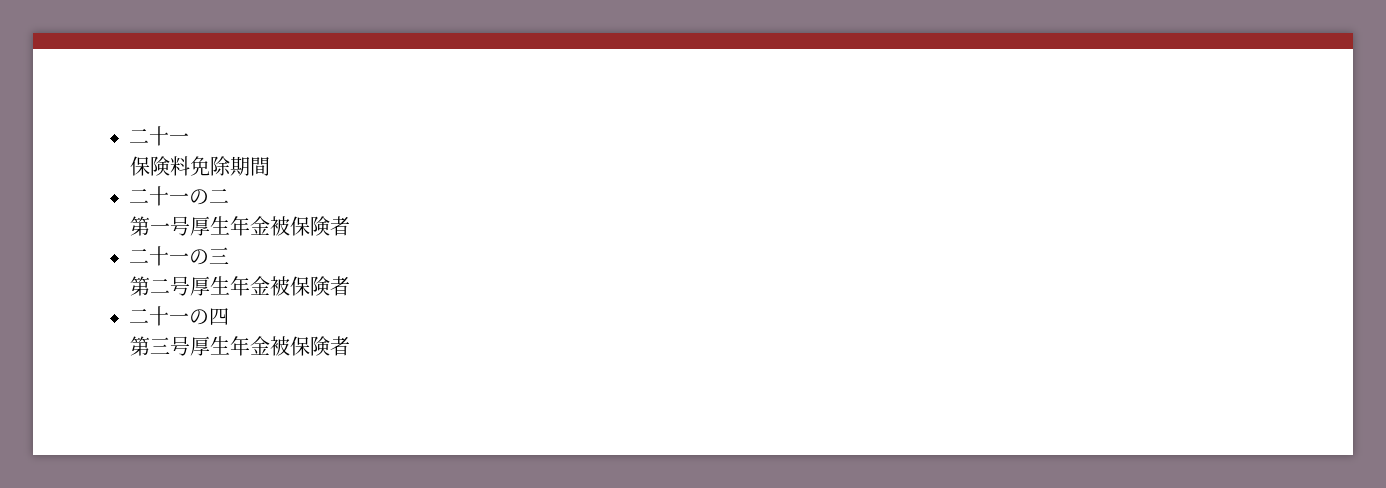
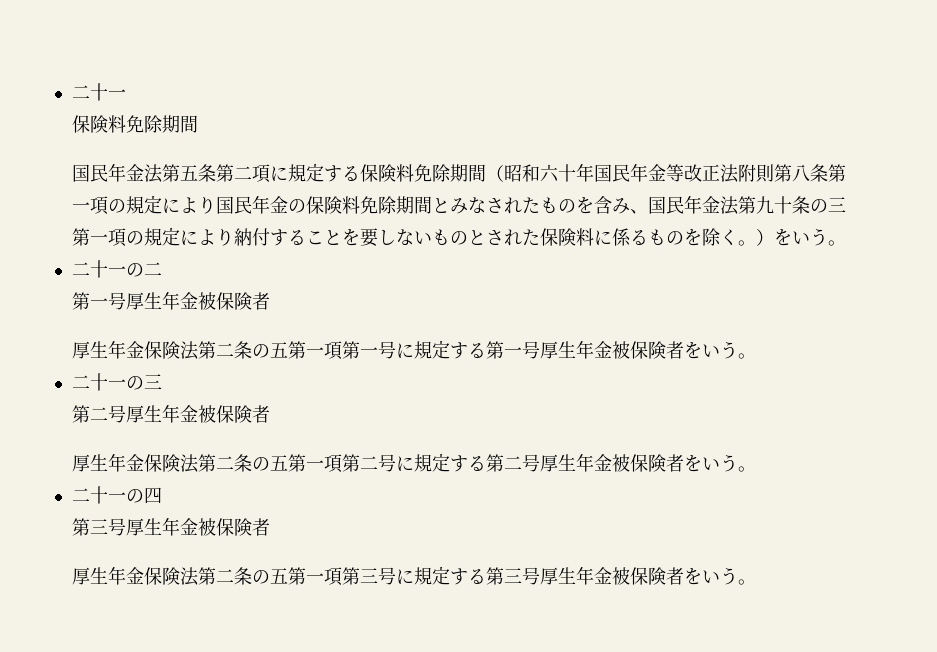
+ 国民年金法第五条第二項に規定する保険料免除期間（昭和六十年国民年金等改正法附則第八条第一項の規定により国民年金の保険料免除期間とみなされたものを含み、国民年金法第九十条の三第一項の規定により納付することを要しないものとされた保険料に係るものを除く。）をいう。
+ 厚生年金保険法第二条の五第一項第一号に規定する第一号厚生年金被保険者をいう。
+ 厚生年金保険法第二条の五第一項第二号に規定する第二号厚生年金被保険者をいう。
+ 厚生年金保険法第二条の五第一項第三号に規定する第三号厚生年金被保険者をいう。

